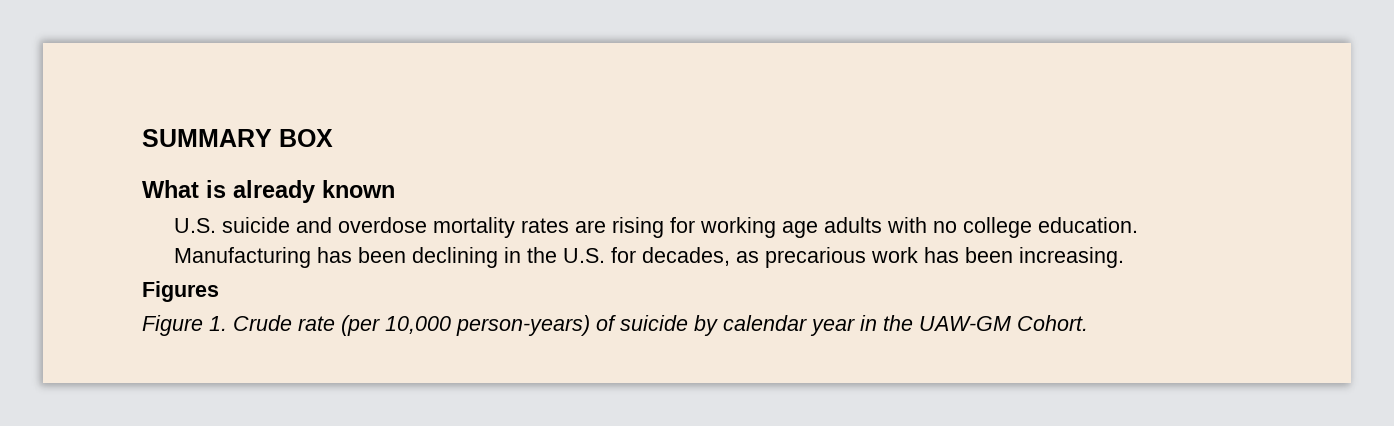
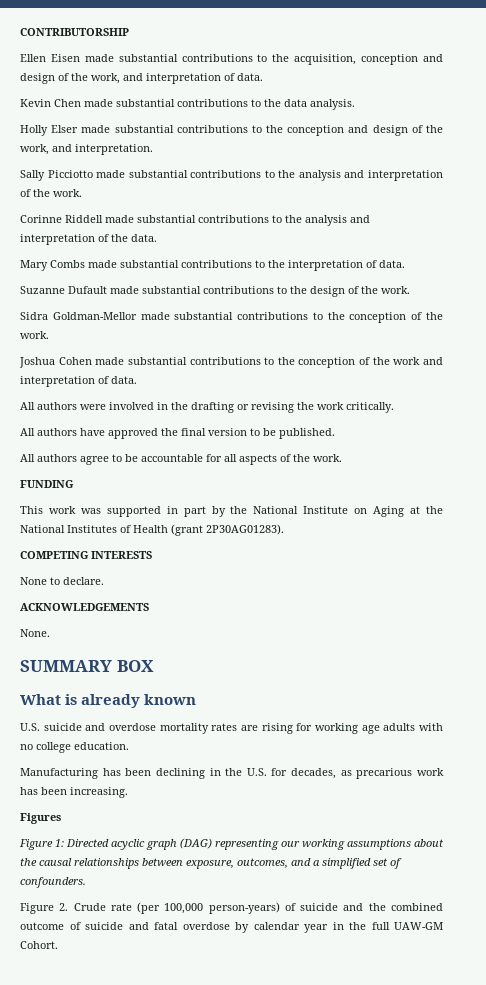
+ CONTRIBUTORSHIP
+ Ellen Eisen made substantial contributions to the acquisition, conception and design of the work, and interpretation of data.
+ Kevin Chen made substantial contributions to the data analysis.
+ Holly Elser made substantial contributions to the conception and design of the work, and interpretation.
+ Sally Picciotto made substantial contributions to the analysis and interpretation of the work.
+ Corinne Riddell made substantial contributions to the analysis and interpretation of the data.
+ Mary Combs made substantial contributions to the interpretation of data.
+ Suzanne Dufault made substantial contributions to the design of the work.
+ Sidra Goldman-Mellor made substantial contributions to the conception of the work.
+ Joshua Cohen made substantial contributions to the conception of the work and interpretation of data.
+ All authors were involved in the drafting or revising the work critically.
+ All authors have approved the final version to be published.
+ All authors agree to be accountable for all aspects of the work.
+ FUNDING
+ This work was supported in part by the National Institute on Aging at the National Institutes of Health (grant 2P30AG01283).
+ COMPETING INTERESTS
+ None to declare.
+ ACKNOWLEDGEMENTS
+ None.
- Figure 1. Crude rate (per 10,000 person-years) of suicide by calendar year in the UAW-GM Cohort.
+ Figure 1: Directed acyclic graph (DAG) representing our working assumptions about the causal relationships between exposure, outcomes, and a simplified set of confounders.
+ Figure 2. Crude rate (per 100,000 person-years) of suicide and the combined outcome of suicide and fatal overdose by calendar year in the full UAW-GM Cohort.

